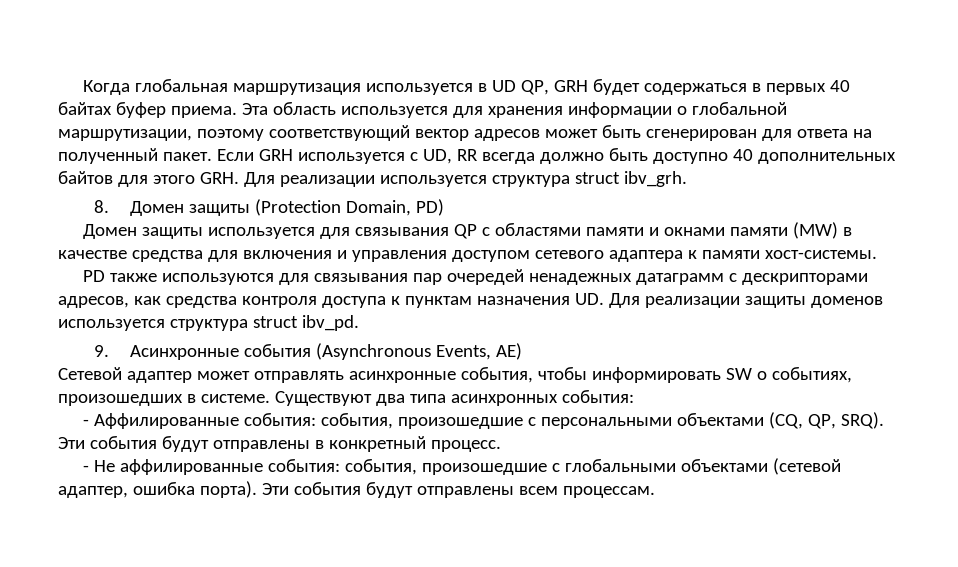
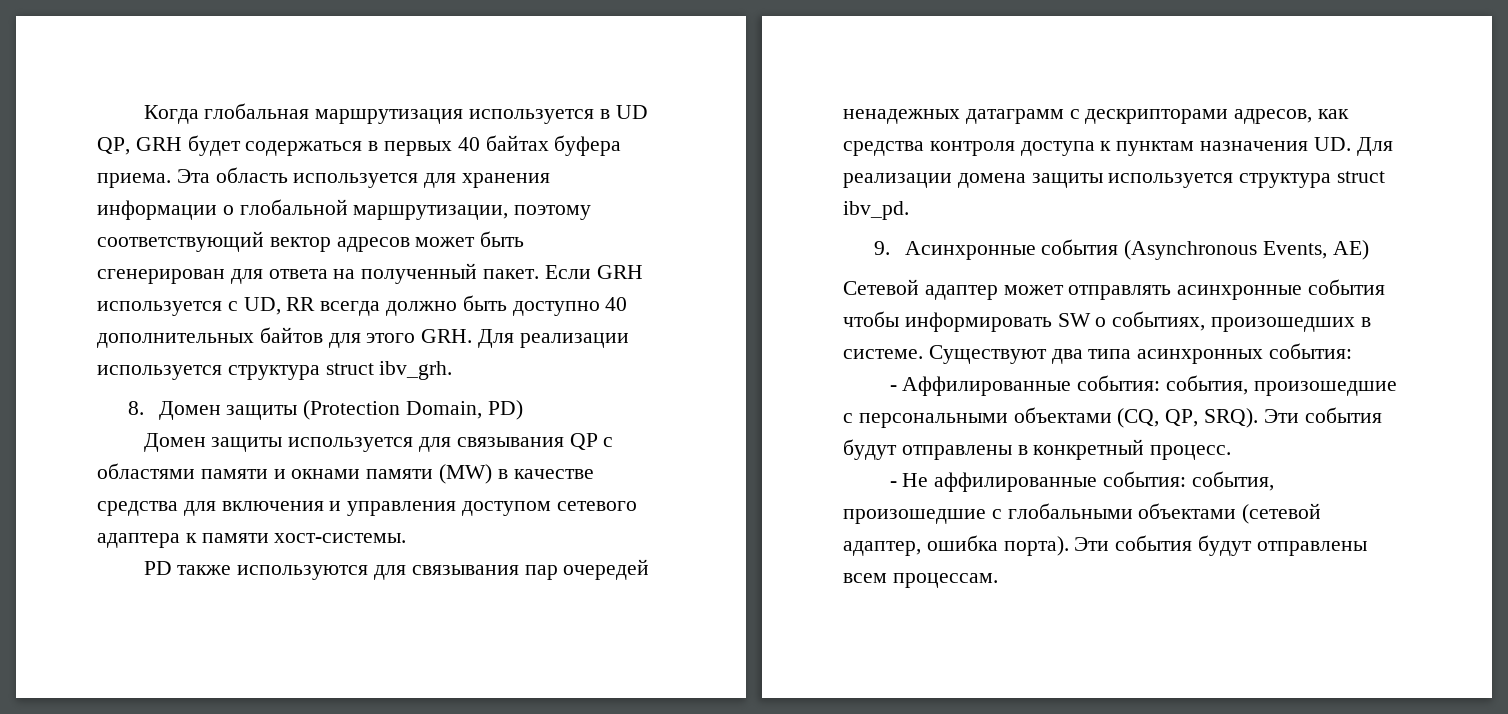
- Когда глобальная маршрутизация используется в UD QP, GRH будет содержаться в первых 40 байтах буфер приема.
+ Когда глобальная маршрутизация используется в UD QP, GRH будет содержаться в первых 40 байтах буфера приема.
- PD также используются для связывания пар очередей ненадежных датаграмм с дескрипторами адресов, как средства контроля доступа к пунктам назначения UD. Для реализации защиты доменов используется структура struct ibv_pd.
+ PD также используются для связывания пар очередей ненадежных датаграмм с дескрипторами адресов, как средства контроля доступа к пунктам назначения UD. Для реализации домена защиты используется структура struct ibv_pd.
- Сетевой адаптер может отправлять асинхронные события, чтобы информировать SW о событиях, произошедших в системе.
+ Сетевой адаптер может отправлять асинхронные события чтобы информировать SW о событиях, произошедших в системе.

